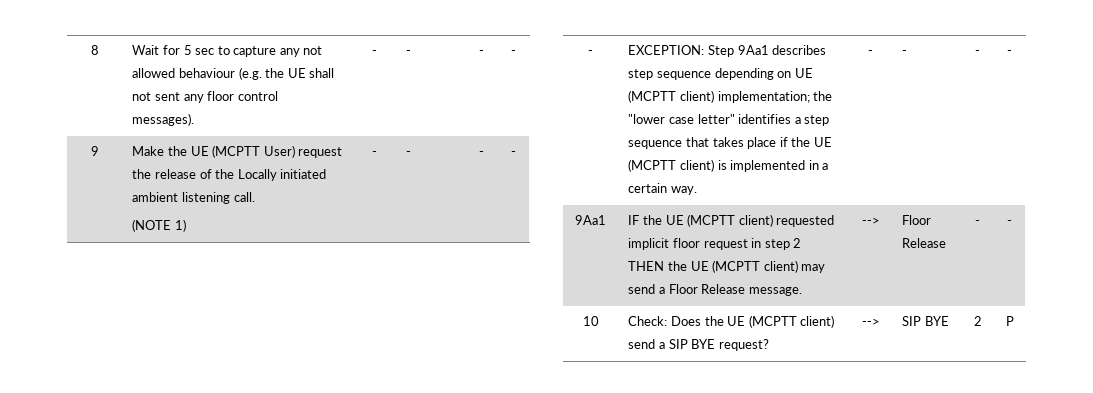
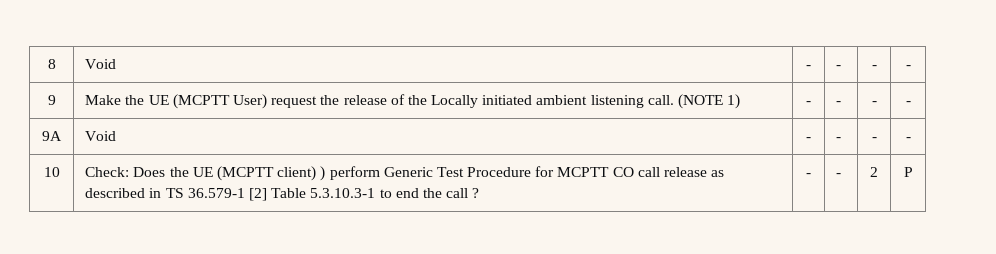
- 8 | Wait for 5 sec to capture any not allowed behaviour (e.g. the UE shall not sent any floor control messages). | - | - | - | -
+ 8 | Void | - | - | - | -
- 9 | Make the UE (MCPTT User) request the release of the Locally initiated ambient listening call.
- (NOTE 1) | - | - | - | -
+ 9 | Make the UE (MCPTT User) request the release of the Locally initiated ambient listening call. (NOTE 1) | - | - | - | -
- - | EXCEPTION: Step 9Aa1 describes step sequence depending on UE (MCPTT client) implementation; the "lower case letter" identifies a step sequence that takes place if the UE (MCPTT client) is implemented in a certain way. | - | - | - | -
- 9Aa1 | IF the UE (MCPTT client) requested implicit floor request in step 2 THEN the UE (MCPTT client) may send a Floor Release message. | --> | Floor Release | - | -
+ 9A | Void | - | - | - | -
- 10 | Check: Does the UE (MCPTT client) send a SIP BYE request? | --> | SIP BYE | 2 | P
+ 10 | Check: Does the UE (MCPTT client) ) perform Generic Test Procedure for MCPTT CO call release as described in TS 36.579-1 [2] Table 5.3.10.3-1 to end the call ? | - | - | 2 | P

